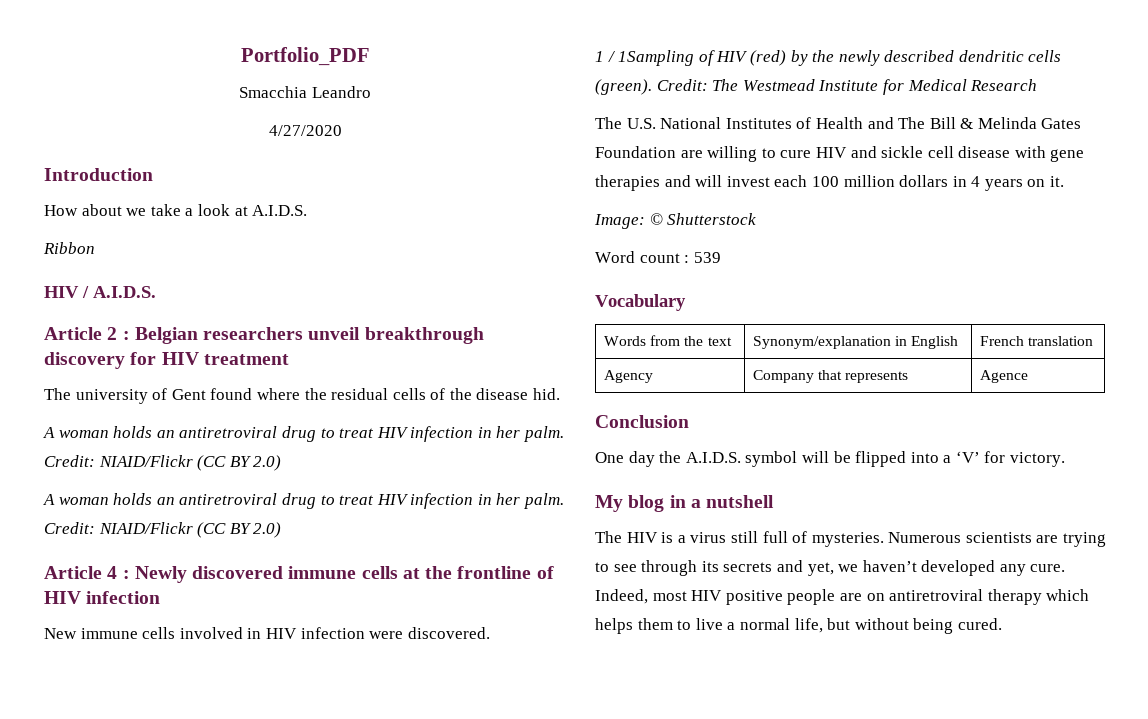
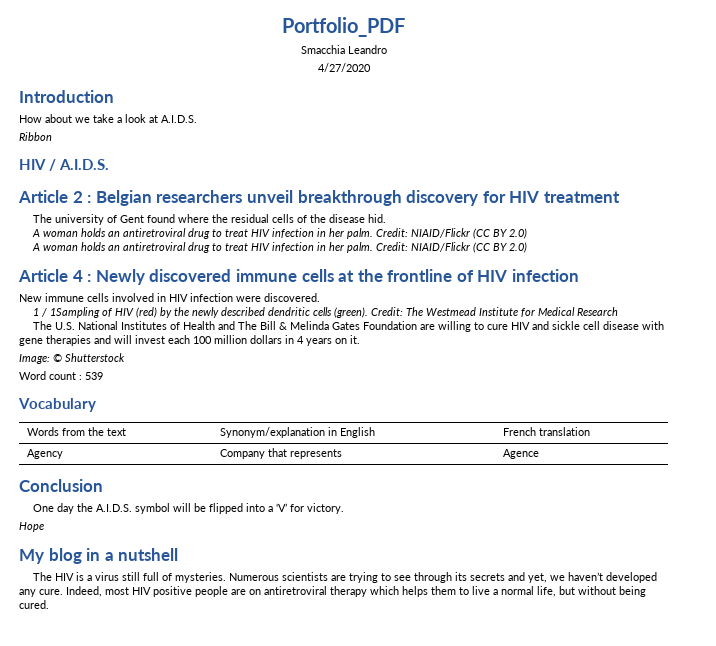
+ Hope

